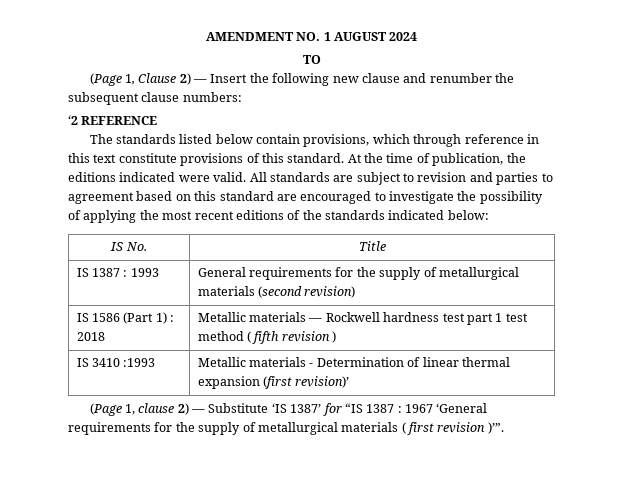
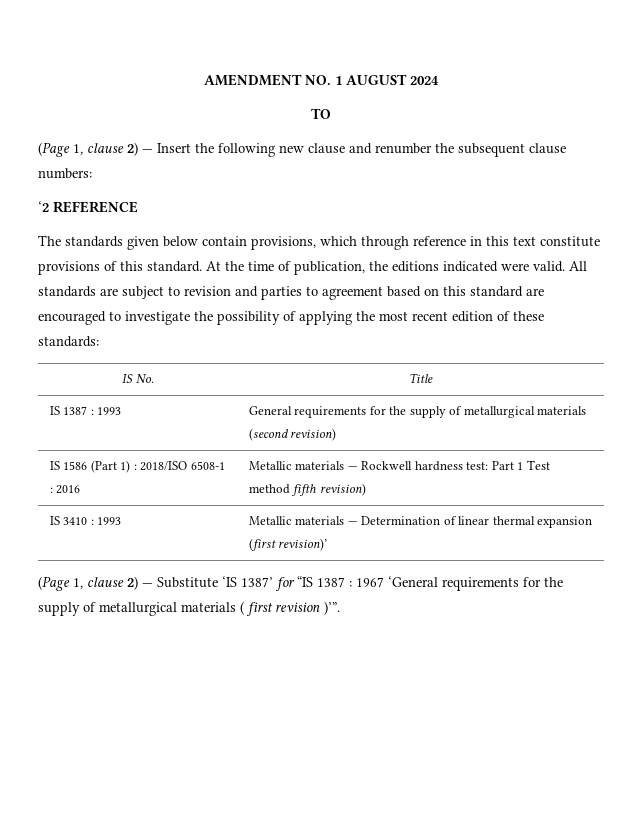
- (Page 1, Clause 2) — Insert the following new clause and renumber the subsequent clause numbers:
+ (Page 1, clause 2) — Insert the following new clause and renumber the subsequent clause numbers:
- The standards listed below contain provisions, which through reference in this text constitute provisions of this standard.
+ The standards given below contain provisions, which through reference in this text constitute provisions of this standard.
- All standards are subject to revision and parties to agreement based on this standard are encouraged to investigate the possibility of applying the most recent editions of the standards indicated below:
+ All standards are subject to revision and parties to agreement based on this standard are encouraged to investigate the possibility of applying the most recent edition of these standards:
- IS 1586 (Part 1) : 2018 | Metallic materials — Rockwell hardness test part 1 test method ( fifth revision )
+ IS 1586 (Part 1) : 2018/ISO 6508-1 : 2016 | Metallic materials — Rockwell hardness test: Part 1 Test method fifth revision)
- IS 3410 :1993 | Metallic materials - Determination of linear thermal expansion (first revision)’
+ IS 3410 : 1993 | Metallic materials — Determination of linear thermal expansion (first revision)’

